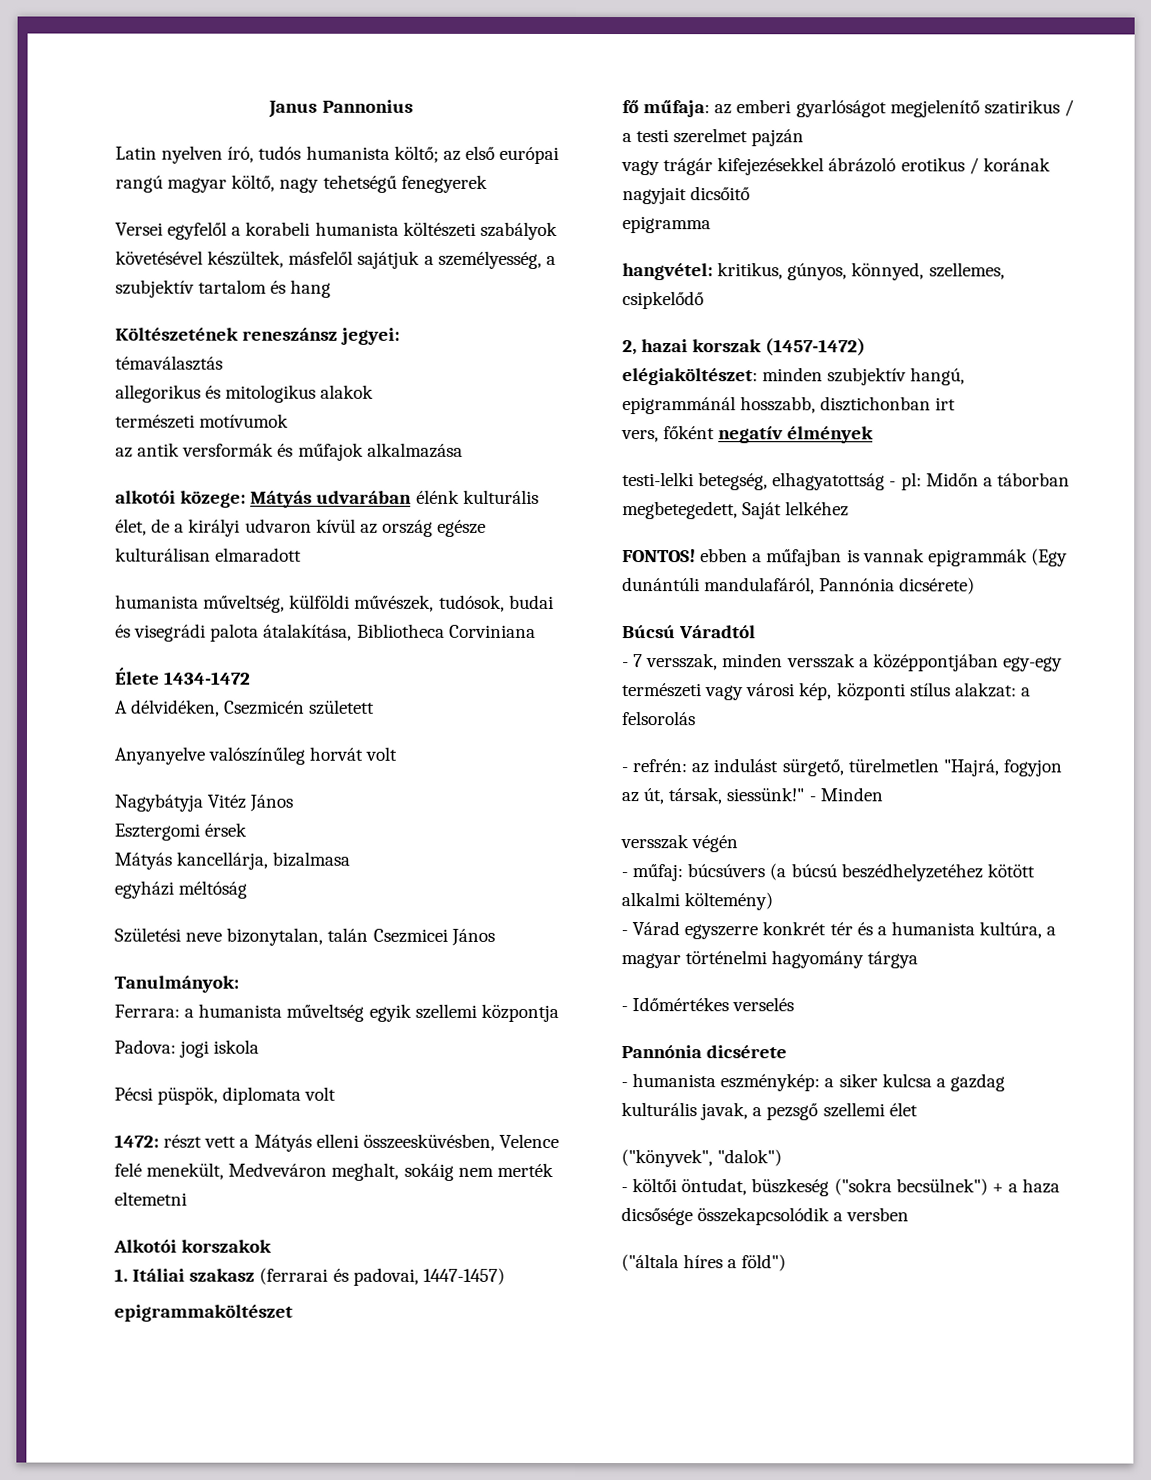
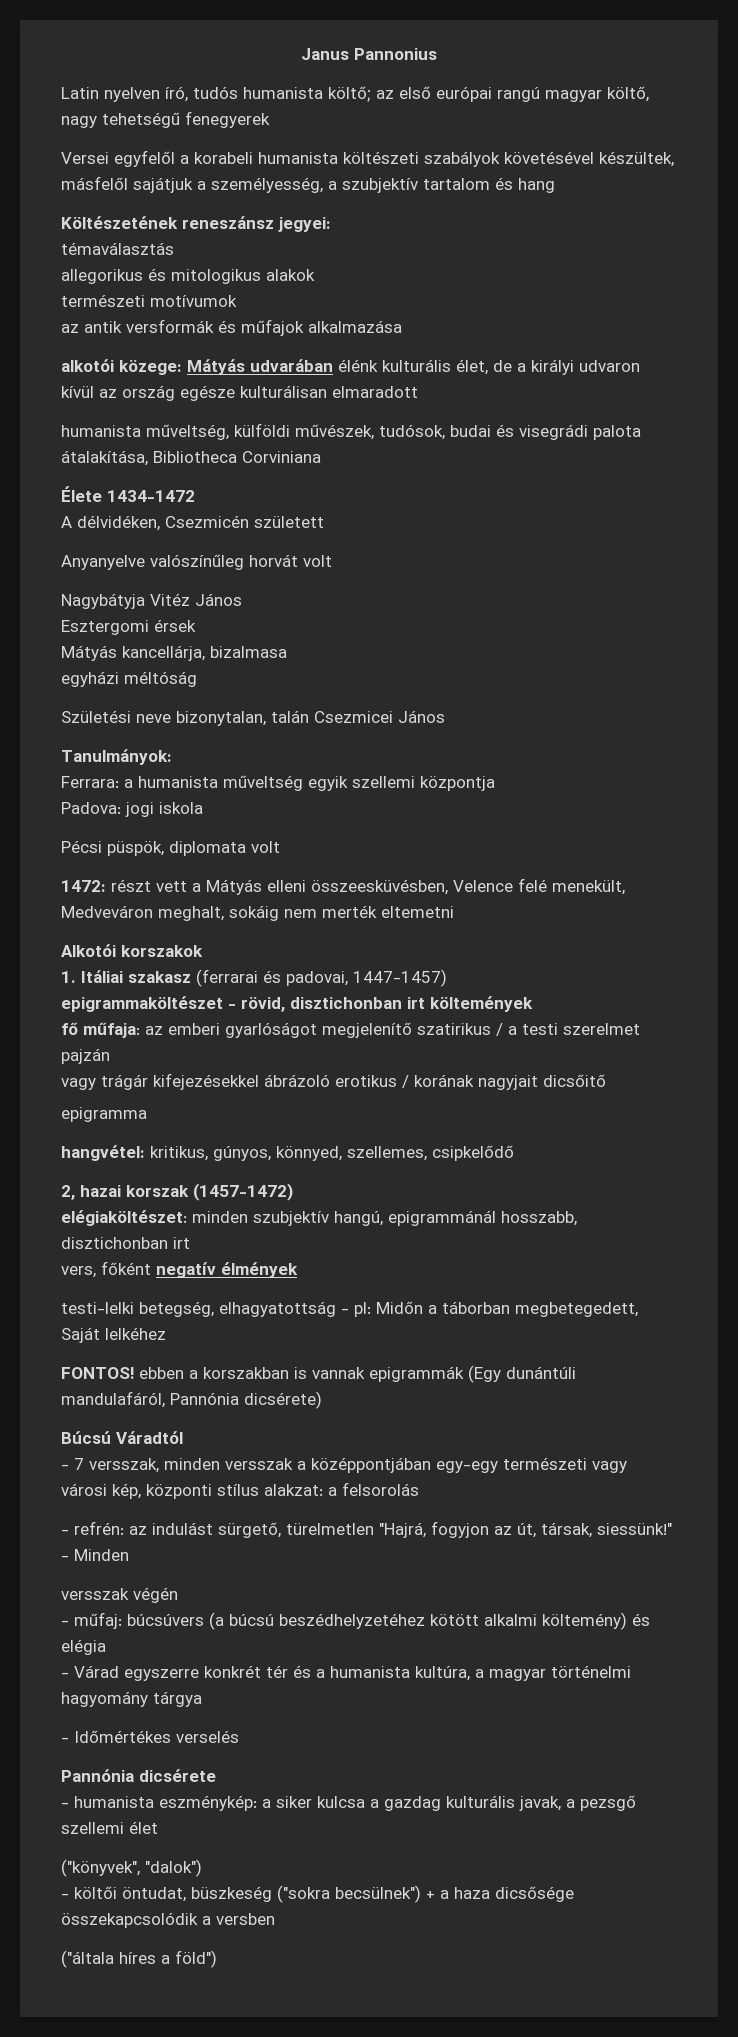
- epigrammaköltészet
+ epigrammaköltészet - rövid, disztichonban irt költemények
- FONTOS! ebben a műfajban is vannak epigrammák (Egy dunántúli mandulafáról, Pannónia dicsérete)
+ FONTOS! ebben a korszakban is vannak epigrammák (Egy dunántúli mandulafáról, Pannónia dicsérete)
- - műfaj: búcsúvers (a búcsú beszédhelyzetéhez kötött alkalmi költemény)
+ - műfaj: búcsúvers (a búcsú beszédhelyzetéhez kötött alkalmi költemény) és elégia

